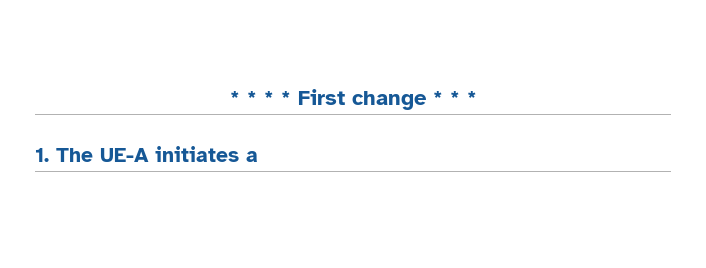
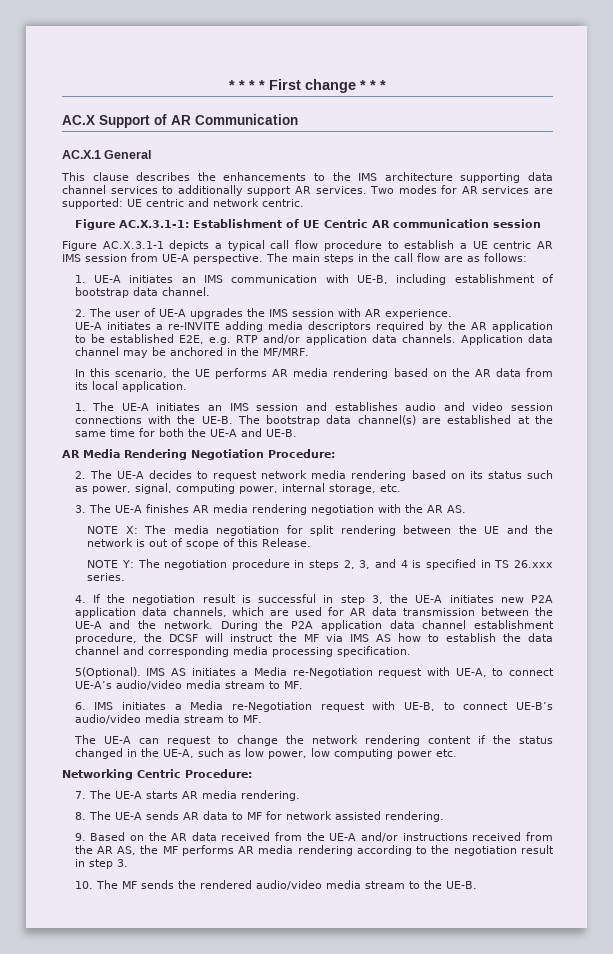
- 1. The UE-A initiates a
+ AC.X Support of AR Communication
+ AC.X.1 General
+ This clause describes the enhancements to the IMS architecture supporting data channel services to additionally support AR services. Two modes for AR services are supported: UE centric and network centric.
+ Figure AC.X.3.1-1: Establishment of UE Centric AR communication session
+ Figure AC.X.3.1-1 depicts a typical call flow procedure to establish a UE centric AR IMS session from UE-A perspective. The main steps in the call flow are as follows:
+ 1. UE-A initiates an IMS communication with UE-B, including establishment of bootstrap data channel.
+ 2. The user of UE-A upgrades the IMS session with AR experience.
+ UE-A initiates a re-INVITE adding media descriptors required by the AR application to be established E2E, e.g. RTP and/or application data channels. Application data channel may be anchored in the MF/MRF.
+ In this scenario, the UE performs AR media rendering based on the AR data from its local application.
+ 1. The UE-A initiates an IMS session and establishes audio and video session connections with the UE-B. The bootstrap data channel(s) are established at the same time for both the UE-A and UE-B.
+ AR Media Rendering Negotiation Procedure:
+ 2. The UE-A decides to request network media rendering based on its status such as power, signal, computing power, internal storage, etc.
+ 3. The UE-A finishes AR media rendering negotiation with the AR AS.
+ NOTE X: The media negotiation for split rendering between the UE and the network is out of scope of this Release.
+ NOTE Y: The negotiation procedure in steps 2, 3, and 4 is specified in TS 26.xxx series.
+ 4. If the negotiation result is successful in step 3, the UE-A initiates new P2A application data channels, which are used for AR data transmission between the UE-A and the network. During the P2A application data channel establishment procedure, the DCSF will instruct the MF via IMS AS how to establish the data channel and corresponding media processing specification.
+ 5(Optional). IMS AS initiates a Media re-Negotiation request with UE-A, to connect UE-A’s audio/video media stream to MF.
+ 6. IMS initiates a Media re-Negotiation request with UE-B, to connect UE-B’s audio/video media stream to MF.
+ The UE-A can request to change the network rendering content if the status changed in the UE-A, such as low power, low computing power etc.
+ Networking Centric Procedure:
+ 7. The UE-A starts AR media rendering.
+ 8. The UE-A sends AR data to MF for network assisted rendering.
+ 9. Based on the AR data received from the UE-A and/or instructions received from the AR AS, the MF performs AR media rendering according to the negotiation result in step 3.
+ 10. The MF sends the rendered audio/video media stream to the UE-B.

